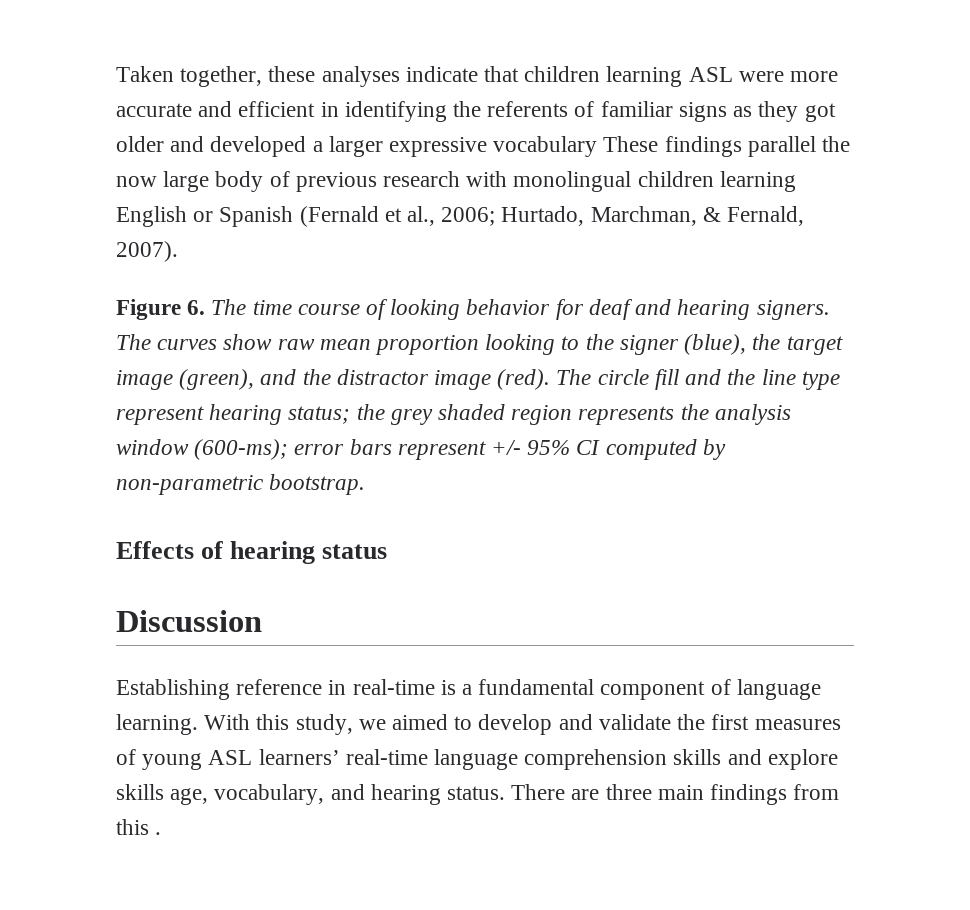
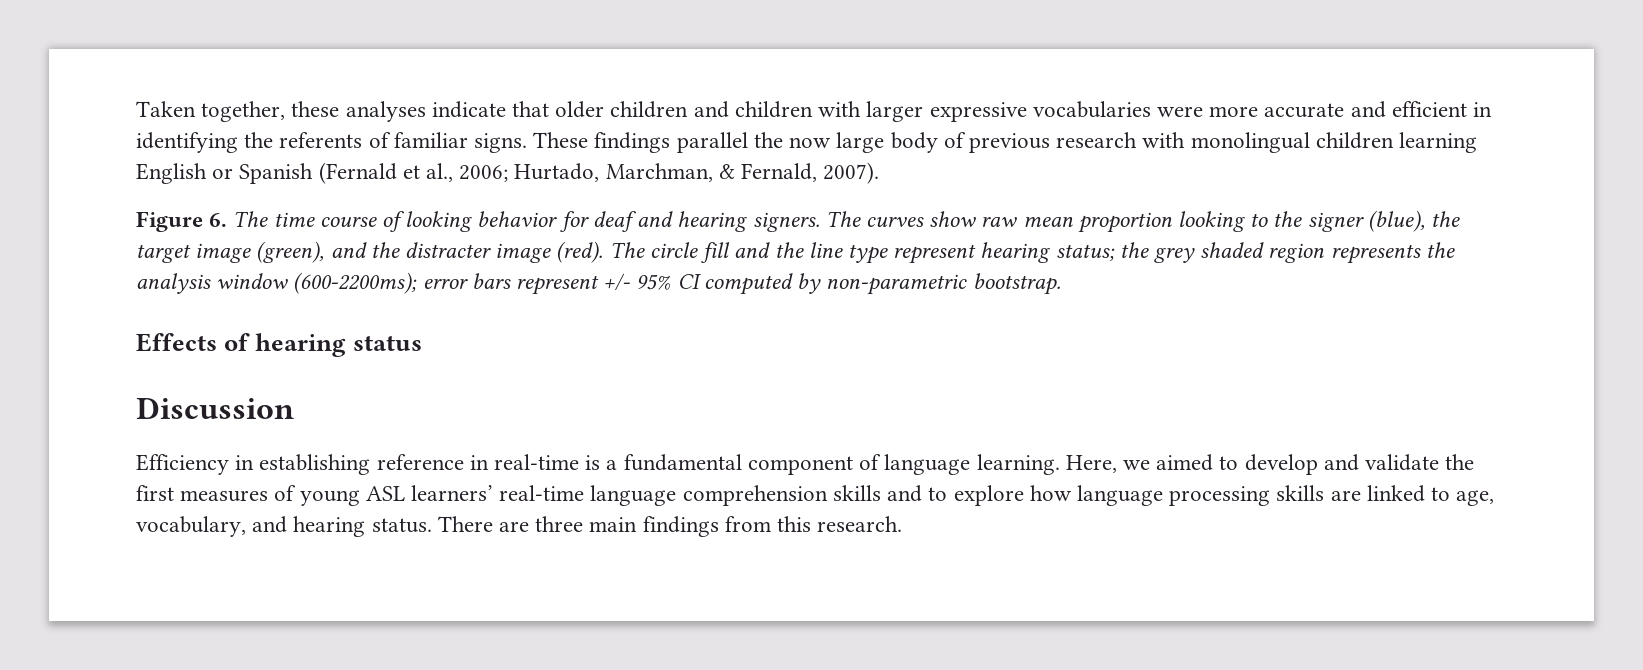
- Taken together, these analyses indicate that children learning ASL were more accurate and efficient in identifying the referents of familiar signs as they got older and developed a larger expressive vocabulary These findings parallel the now large body of previous research with monolingual children learning English or Spanish (Fernald et al., 2006; Hurtado, Marchman, & Fernald, 2007).
+ Taken together, these analyses indicate that older children and children with larger expressive vocabularies were more accurate and efficient in identifying the referents of familiar signs. These findings parallel the now large body of previous research with monolingual children learning English or Spanish (Fernald et al., 2006; Hurtado, Marchman, & Fernald, 2007).
- The curves show raw mean proportion looking to the signer (blue), the target image (green), and the distractor image (red).
+ The curves show raw mean proportion looking to the signer (blue), the target image (green), and the distracter image (red).
- The circle fill and the line type represent hearing status; the grey shaded region represents the analysis window (600-ms); error bars represent +/- 95% CI computed by non-parametric bootstrap.
+ The circle fill and the line type represent hearing status; the grey shaded region represents the analysis window (600-2200ms); error bars represent +/- 95% CI computed by non-parametric bootstrap.
- Establishing reference in real-time is a fundamental component of language learning.
+ Efficiency in establishing reference in real-time is a fundamental component of language learning.
- With this study, we aimed to develop and validate the first measures of young ASL learners’ real-time language comprehension skills and explore skills age, vocabulary, and hearing status.
+ Here, we aimed to develop and validate the first measures of young ASL learners’ real-time language comprehension skills and to explore how language processing skills are linked to age, vocabulary, and hearing status.
- There are three main findings from this .
+ There are three main findings from this research.

